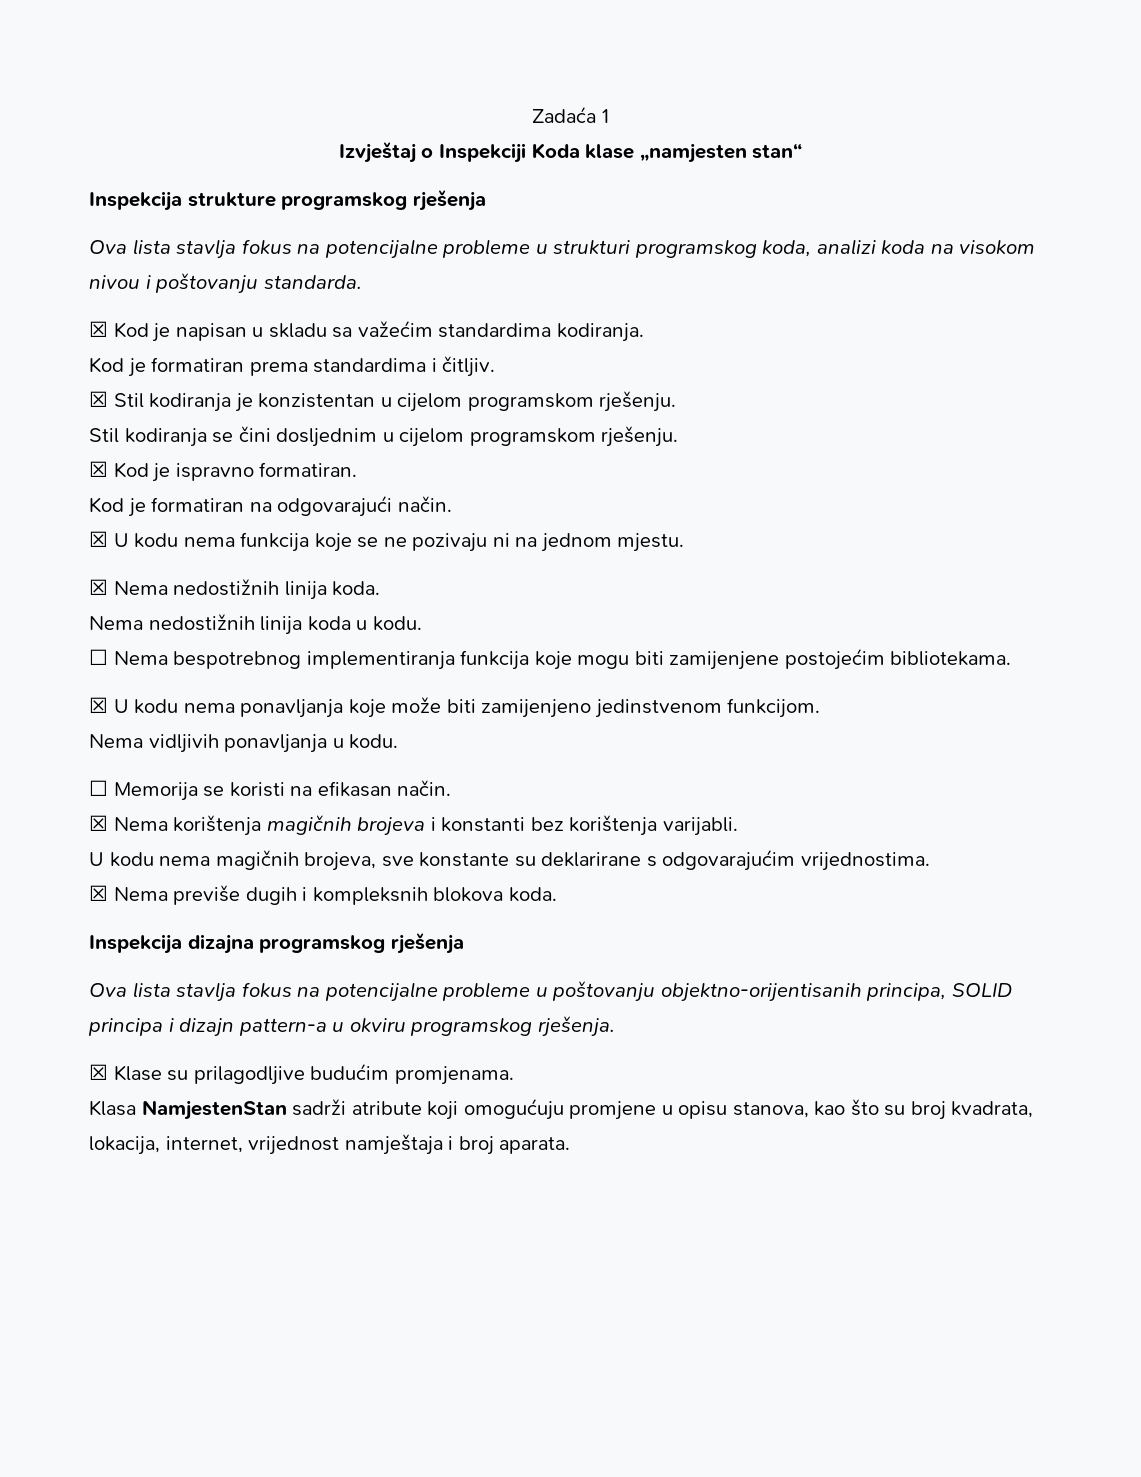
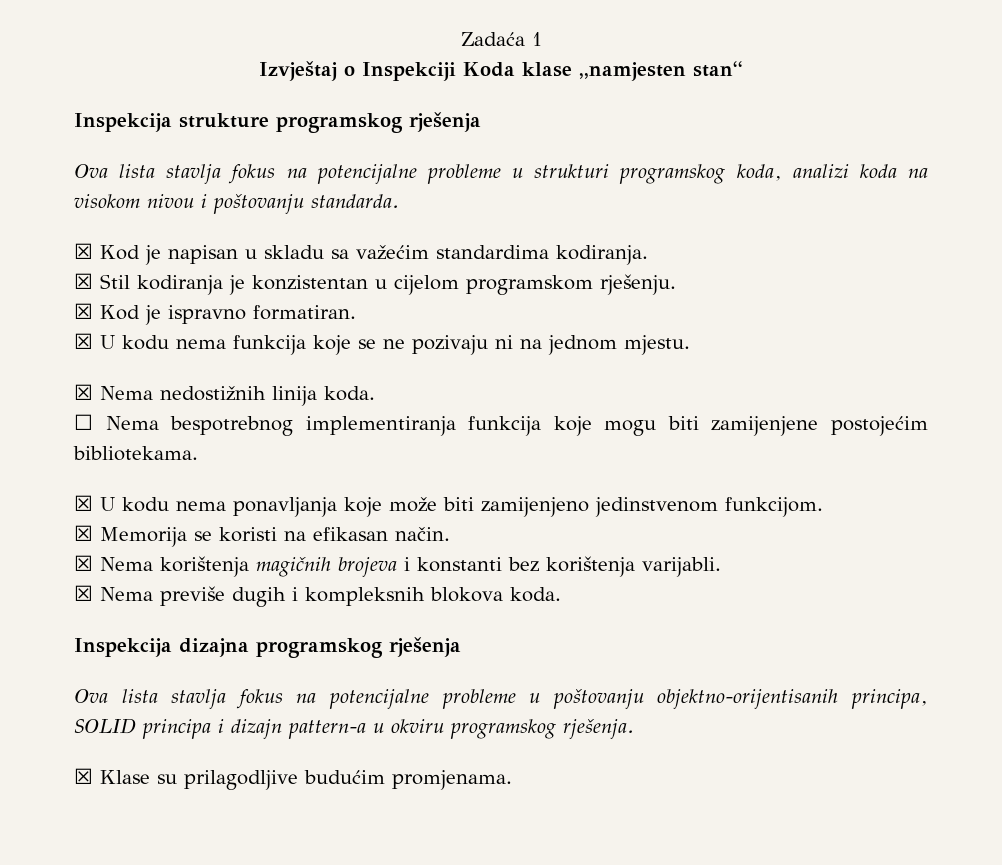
- Kod je formatiran prema standardima i čitljiv.
- Stil kodiranja se čini dosljednim u cijelom programskom rješenju.
- Kod je formatiran na odgovarajući način.
- Nema nedostižnih linija koda u kodu.
- Nema vidljivih ponavljanja u kodu.
- ☐ Memorija se koristi na efikasan način.
+ ☒ Memorija se koristi na efikasan način.
- U kodu nema magičnih brojeva, sve konstante su deklarirane s odgovarajućim vrijednostima.
- Klasa NamjestenStan sadrži atribute koji omogućuju promjene u opisu stanova, kao što su broj kvadrata, lokacija, internet, vrijednost namještaja i broj aparata.

